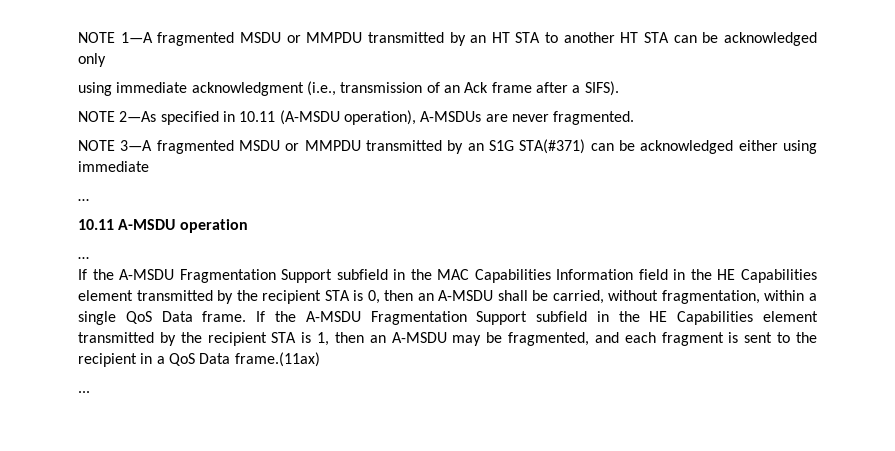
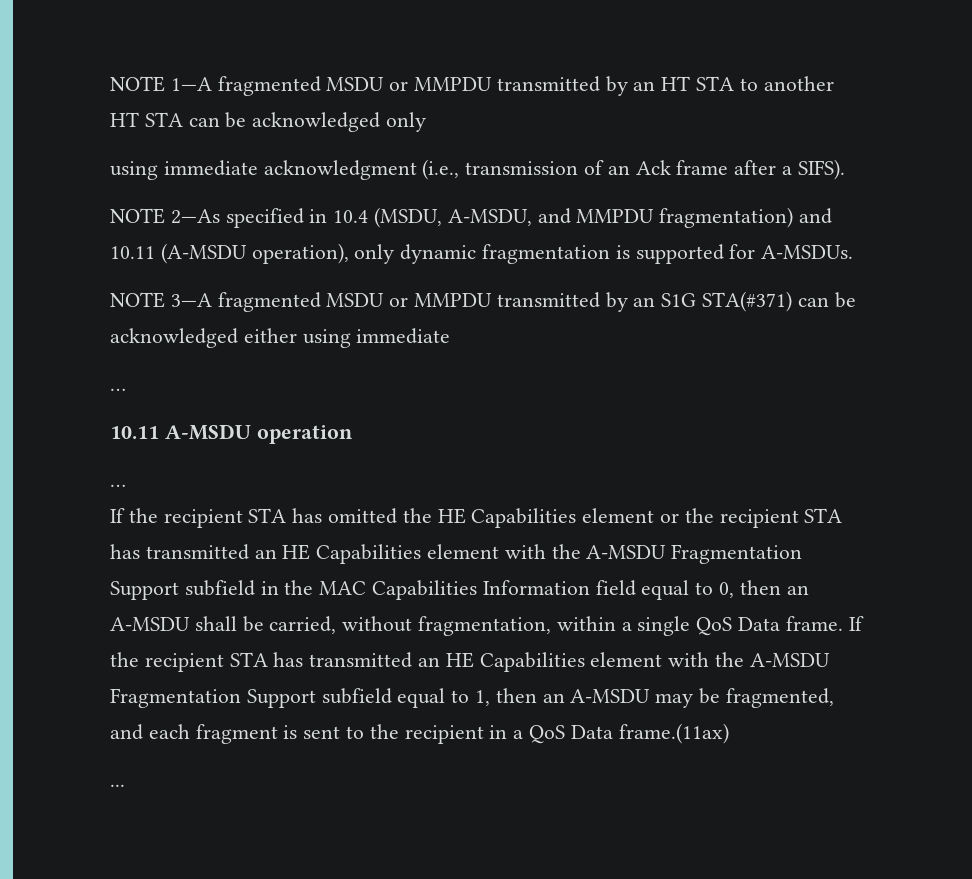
- NOTE 2—As specified in 10.11 (A-MSDU operation), A-MSDUs are never fragmented.
+ NOTE 2—As specified in 10.4 (MSDU, A-MSDU, and MMPDU fragmentation) and 10.11 (A-MSDU operation), only dynamic fragmentation is supported for A-MSDUs.
- If the A-MSDU Fragmentation Support subfield in the MAC Capabilities Information field in the HE Capabilities element transmitted by the recipient STA is 0, then an A-MSDU shall be carried, without fragmentation, within a single QoS Data frame.
+ If the recipient STA has omitted the HE Capabilities element or the recipient STA has transmitted an HE Capabilities element with the A-MSDU Fragmentation Support subfield in the MAC Capabilities Information field equal to 0, then an A-MSDU shall be carried, without fragmentation, within a single QoS Data frame.
- If the A-MSDU Fragmentation Support subfield in the HE Capabilities element transmitted by the recipient STA is 1, then an A-MSDU may be fragmented, and each fragment is sent to the recipient in a QoS Data frame.(11ax)
+ If the recipient STA has transmitted an HE Capabilities element with the A-MSDU Fragmentation Support subfield equal to 1, then an A-MSDU may be fragmented, and each fragment is sent to the recipient in a QoS Data frame.(11ax)

